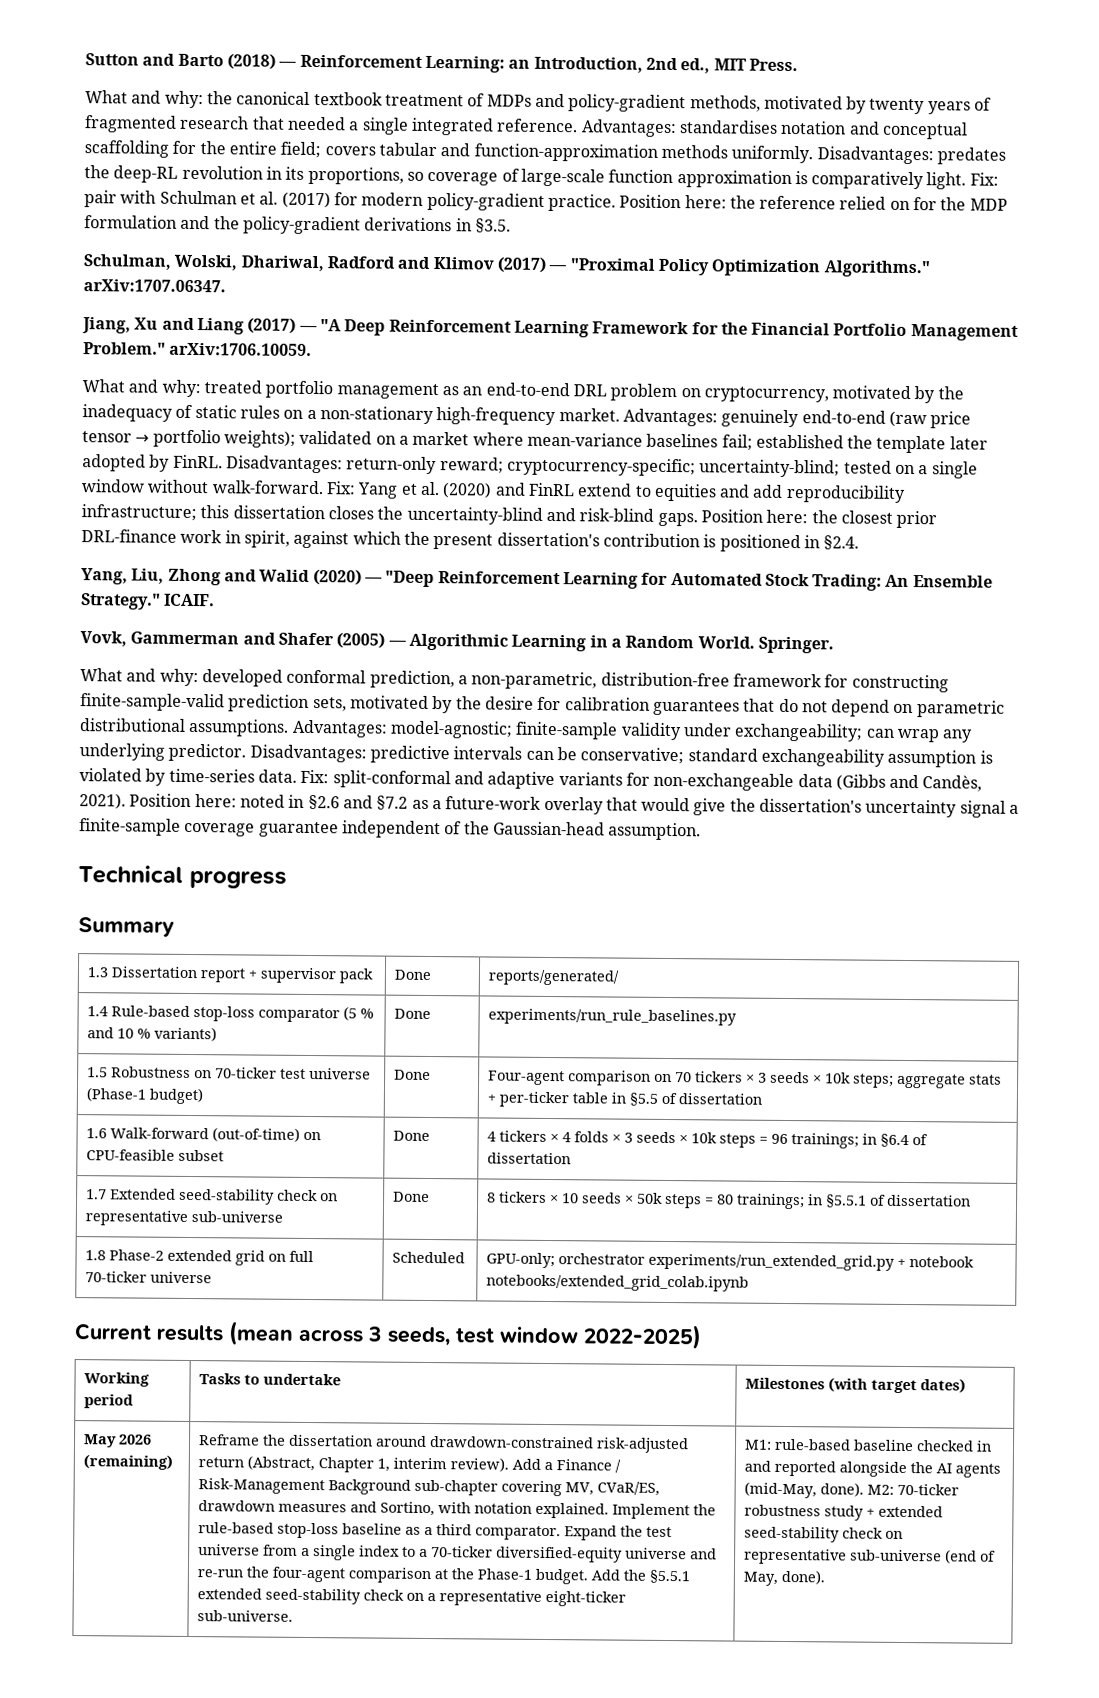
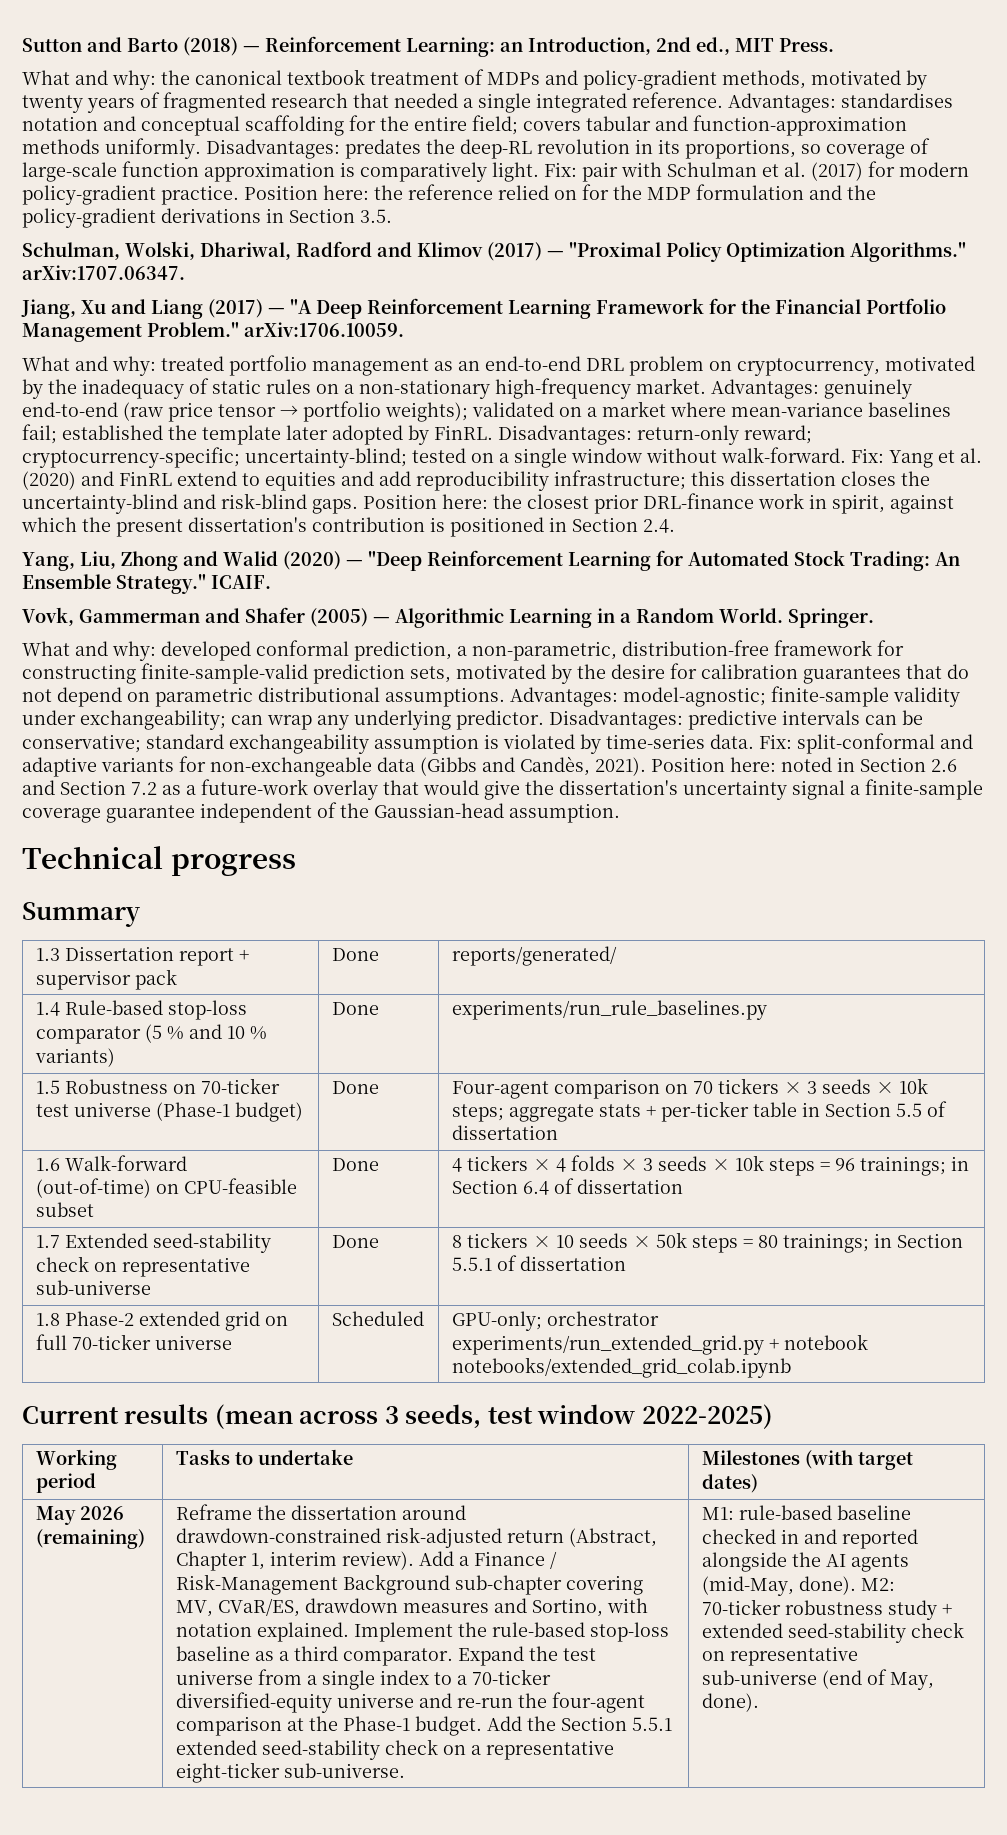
- Position here: the reference relied on for the MDP formulation and the policy-gradient derivations in §3.5.
+ Position here: the reference relied on for the MDP formulation and the policy-gradient derivations in Section 3.5.
- Position here: the closest prior DRL-finance work in spirit, against which the present dissertation's contribution is positioned in §2.4.
+ Position here: the closest prior DRL-finance work in spirit, against which the present dissertation's contribution is positioned in Section 2.4.
- Position here: noted in §2.6 and §7.2 as a future-work overlay that would give the dissertation's uncertainty signal a finite-sample coverage guarantee independent of the Gaussian-head assumption.
+ Position here: noted in Section 2.6 and Section 7.2 as a future-work overlay that would give the dissertation's uncertainty signal a finite-sample coverage guarantee independent of the Gaussian-head assumption.
- 1.5 Robustness on 70-ticker test universe (Phase-1 budget) | Done | Four-agent comparison on 70 tickers × 3 seeds × 10k steps; aggregate stats + per-ticker table in §5.5 of dissertation
+ 1.5 Robustness on 70-ticker test universe (Phase-1 budget) | Done | Four-agent comparison on 70 tickers × 3 seeds × 10k steps; aggregate stats + per-ticker table in Section 5.5 of dissertation
- 1.6 Walk-forward (out-of-time) on CPU-feasible subset | Done | 4 tickers × 4 folds × 3 seeds × 10k steps = 96 trainings; in §6.4 of dissertation
+ 1.6 Walk-forward (out-of-time) on CPU-feasible subset | Done | 4 tickers × 4 folds × 3 seeds × 10k steps = 96 trainings; in Section 6.4 of dissertation
- 1.7 Extended seed-stability check on representative sub-universe | Done | 8 tickers × 10 seeds × 50k steps = 80 trainings; in §5.5.1 of dissertation
+ 1.7 Extended seed-stability check on representative sub-universe | Done | 8 tickers × 10 seeds × 50k steps = 80 trainings; in Section 5.5.1 of dissertation
- Add the §5.5.1 extended seed-stability check on a representative eight-ticker sub-universe.
+ Add the Section 5.5.1 extended seed-stability check on a representative eight-ticker sub-universe.

